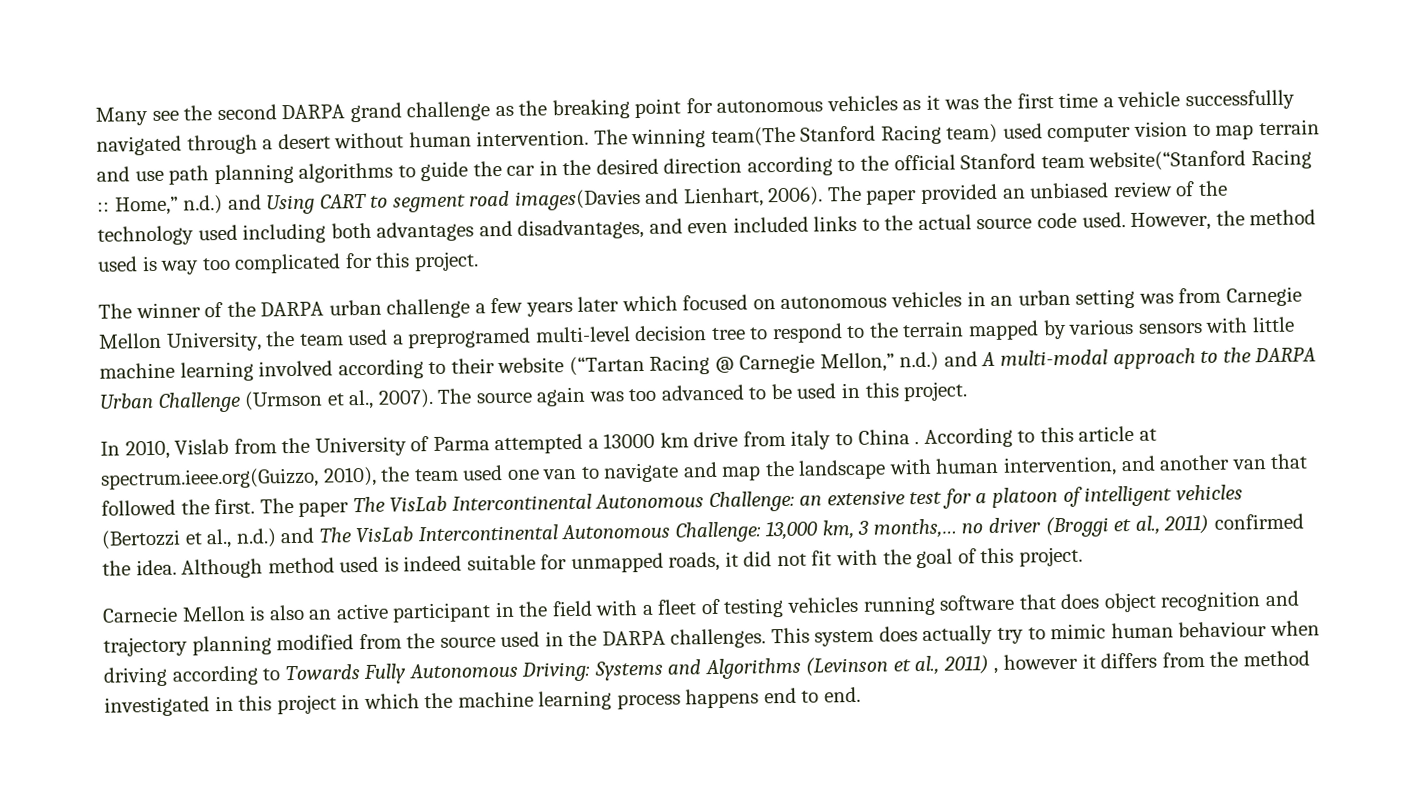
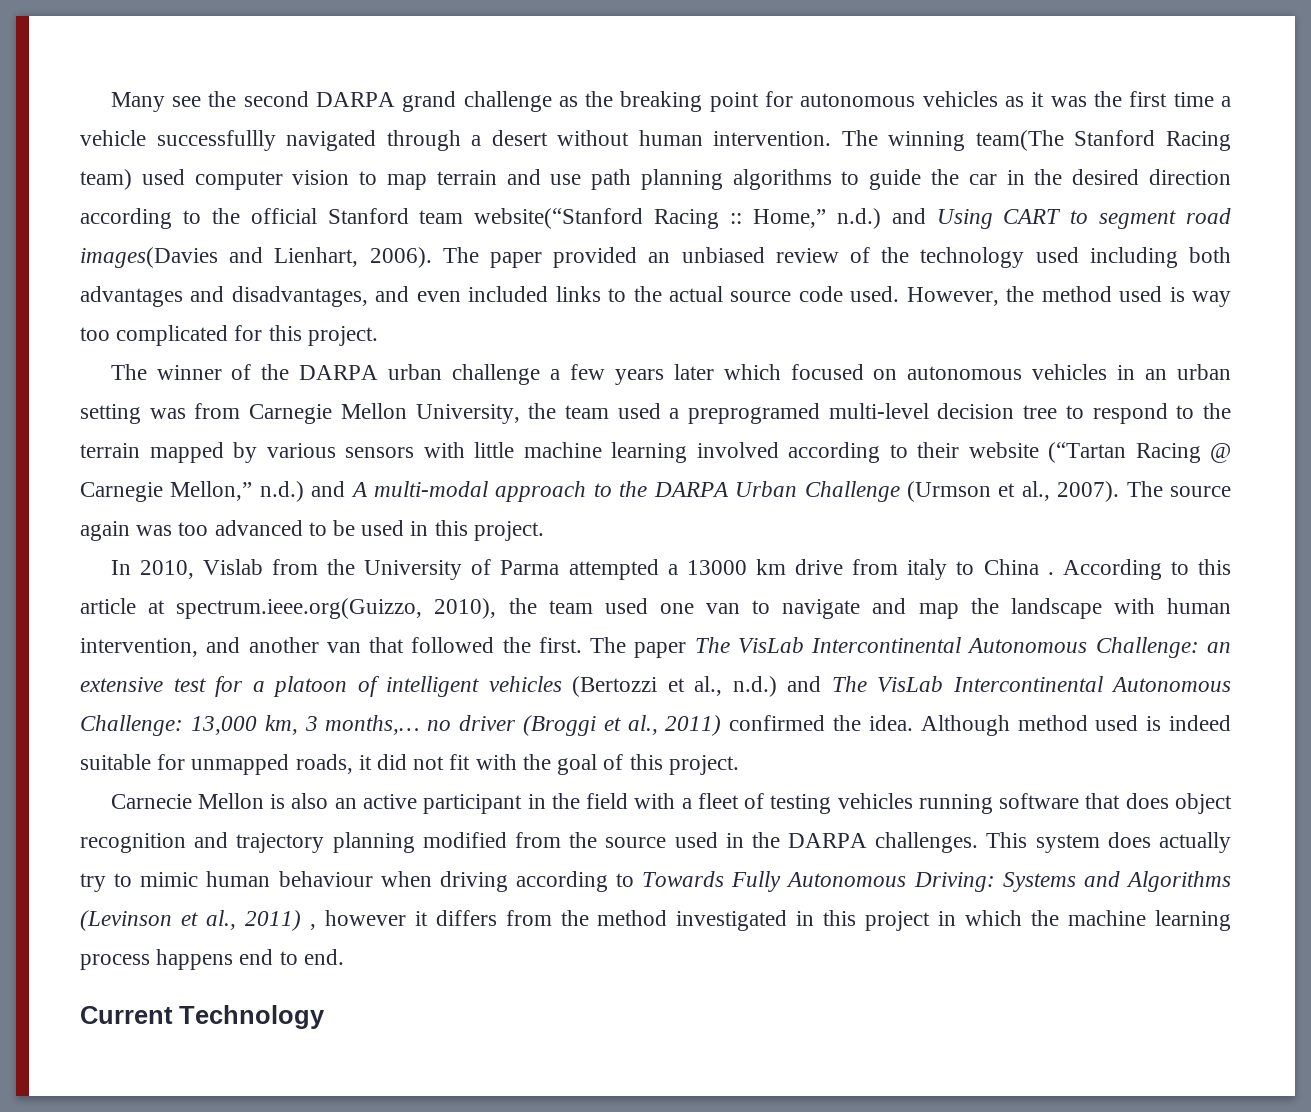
+ Current Technology

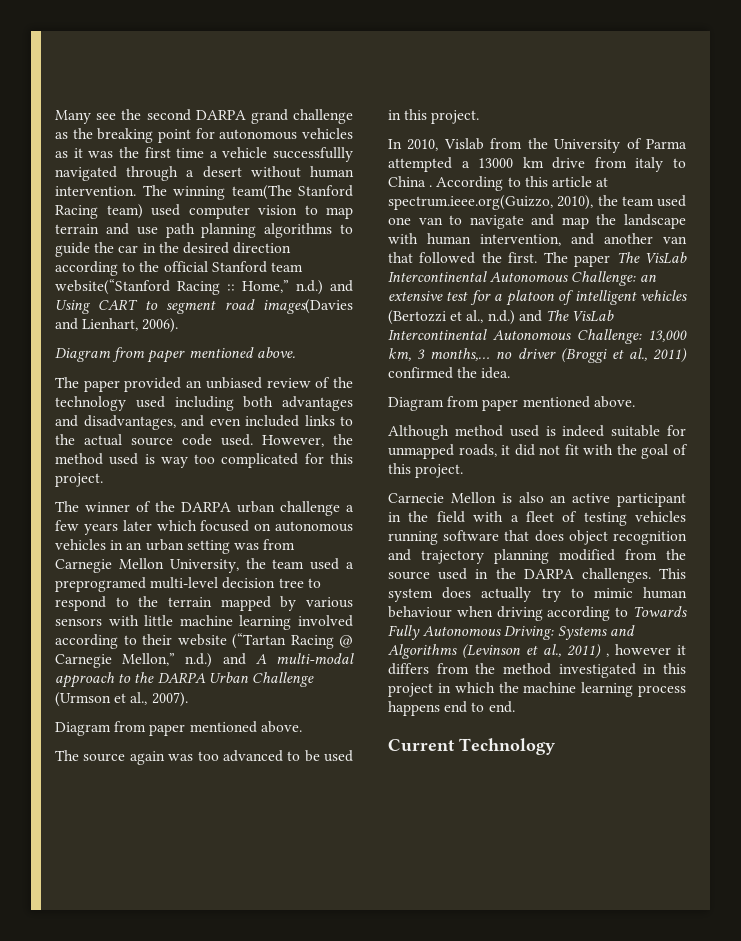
- Home,” n.d.) and Using CART to segment road images(Davies and Lienhart, 2006). The paper provided an unbiased review of the technology used including both advantages and disadvantages, and even included links to the actual source code used.
+ Home,” n.d.) and Using CART to segment road images(Davies and Lienhart, 2006).
+ Diagram from paper mentioned above.
+ The paper provided an unbiased review of the technology used including both advantages and disadvantages, and even included links to the actual source code used.
- The winner of the DARPA urban challenge a few years later which focused on autonomous vehicles in an urban setting was from Carnegie Mellon University, the team used a preprogramed multi-level decision tree to respond to the terrain mapped by various sensors with little machine learning involved according to their website (“Tartan Racing @ Carnegie Mellon,” n.d.) and A multi-modal approach to the DARPA Urban Challenge (Urmson et al., 2007). The source again was too advanced to be used in this project.
+ The winner of the DARPA urban challenge a few years later which focused on autonomous vehicles in an urban setting was from Carnegie Mellon University, the team used a preprogramed multi-level decision tree to respond to the terrain mapped by various sensors with little machine learning involved according to their website (“Tartan Racing @ Carnegie Mellon,” n.d.) and A multi-modal approach to the DARPA Urban Challenge (Urmson et al., 2007).
+ Diagram from paper mentioned above.
+ The source again was too advanced to be used in this project.
- The paper The VisLab Intercontinental Autonomous Challenge: an extensive test for a platoon of intelligent vehicles (Bertozzi et al., n.d.) and The VisLab Intercontinental Autonomous Challenge: 13,000 km, 3 months,… no driver (Broggi et al., 2011) confirmed the idea. Although method used is indeed suitable for unmapped roads, it did not fit with the goal of this project.
+ The paper The VisLab Intercontinental Autonomous Challenge: an extensive test for a platoon of intelligent vehicles (Bertozzi et al., n.d.) and The VisLab Intercontinental Autonomous Challenge: 13,000 km, 3 months,… no driver (Broggi et al., 2011) confirmed the idea.
+ Diagram from paper mentioned above.
+ Although method used is indeed suitable for unmapped roads, it did not fit with the goal of this project.

